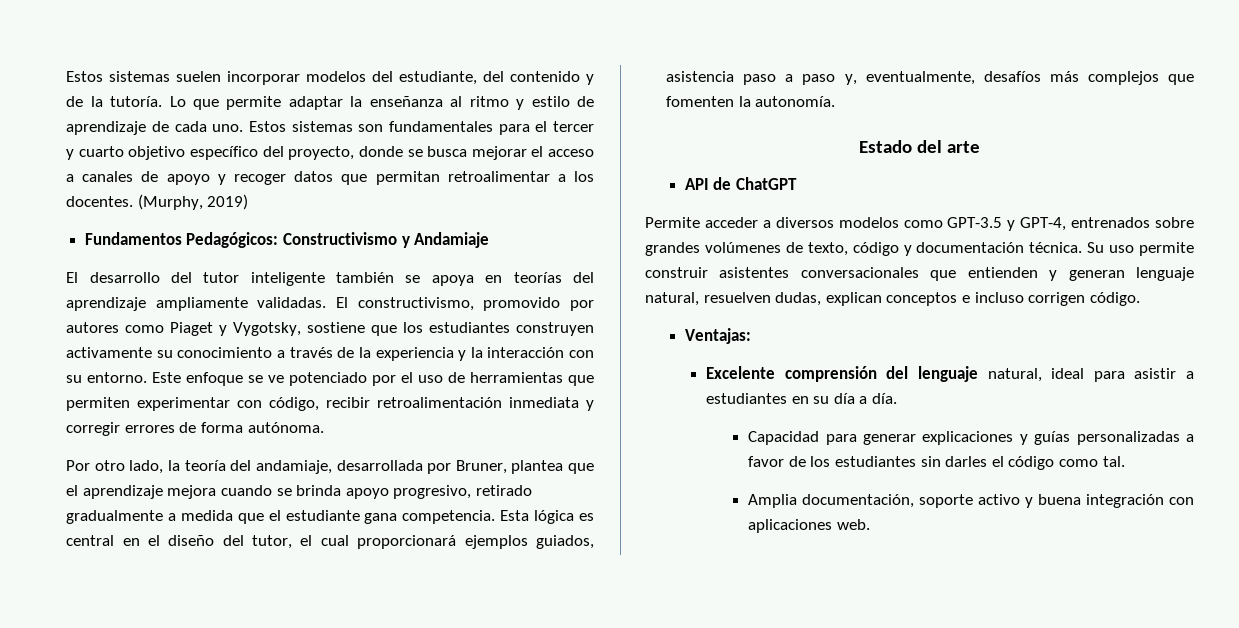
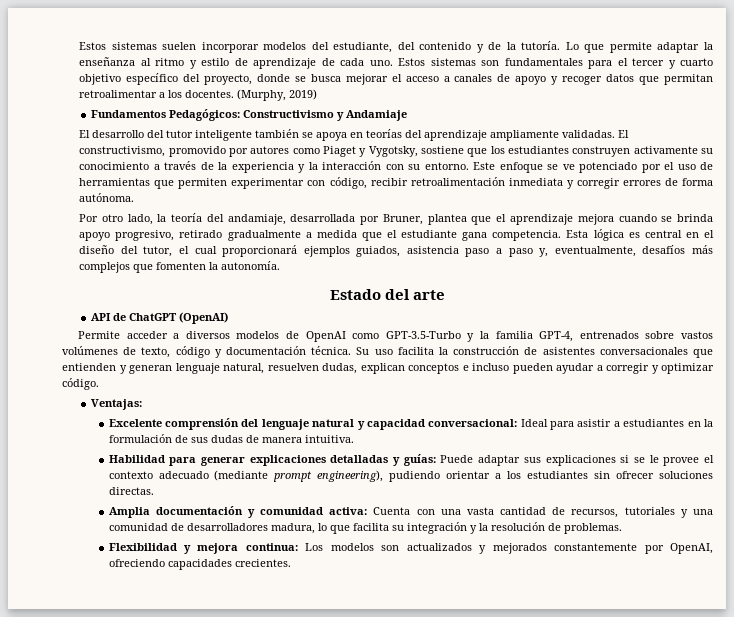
- API de ChatGPT
+ API de ChatGPT (OpenAI)
- Permite acceder a diversos modelos como GPT-3.5 y GPT-4, entrenados sobre grandes volúmenes de texto, código y documentación técnica.
+ Permite acceder a diversos modelos de OpenAI como GPT-3.5-Turbo y la familia GPT-4, entrenados sobre vastos volúmenes de texto, código y documentación técnica.
- Su uso permite construir asistentes conversacionales que entienden y generan lenguaje natural, resuelven dudas, explican conceptos e incluso corrigen código.
+ Su uso facilita la construcción de asistentes conversacionales que entienden y generan lenguaje natural, resuelven dudas, explican conceptos e incluso pueden ayudar a corregir y optimizar código.
- Excelente comprensión del lenguaje natural, ideal para asistir a estudiantes en su día a día.
- Capacidad para generar explicaciones y guías personalizadas a favor de los estudiantes sin darles el código como tal.
- Amplia documentación, soporte activo y buena integración con aplicaciones web.
+ Excelente comprensión del lenguaje natural y capacidad conversacional: Ideal para asistir a estudiantes en la formulación de sus dudas de manera intuitiva.
+ Habilidad para generar explicaciones detalladas y guías: Puede adaptar sus explicaciones si se le provee el contexto adecuado (mediante prompt engineering), pudiendo orientar a los estudiantes sin ofrecer soluciones directas.
+ Amplia documentación y comunidad activa: Cuenta con una vasta cantidad de recursos, tutoriales y una comunidad de desarrolladores madura, lo que facilita su integración y la resolución de problemas.
+ Flexibilidad y mejora continua: Los modelos son actualizados y mejorados constantemente por OpenAI, ofreciendo capacidades crecientes.

